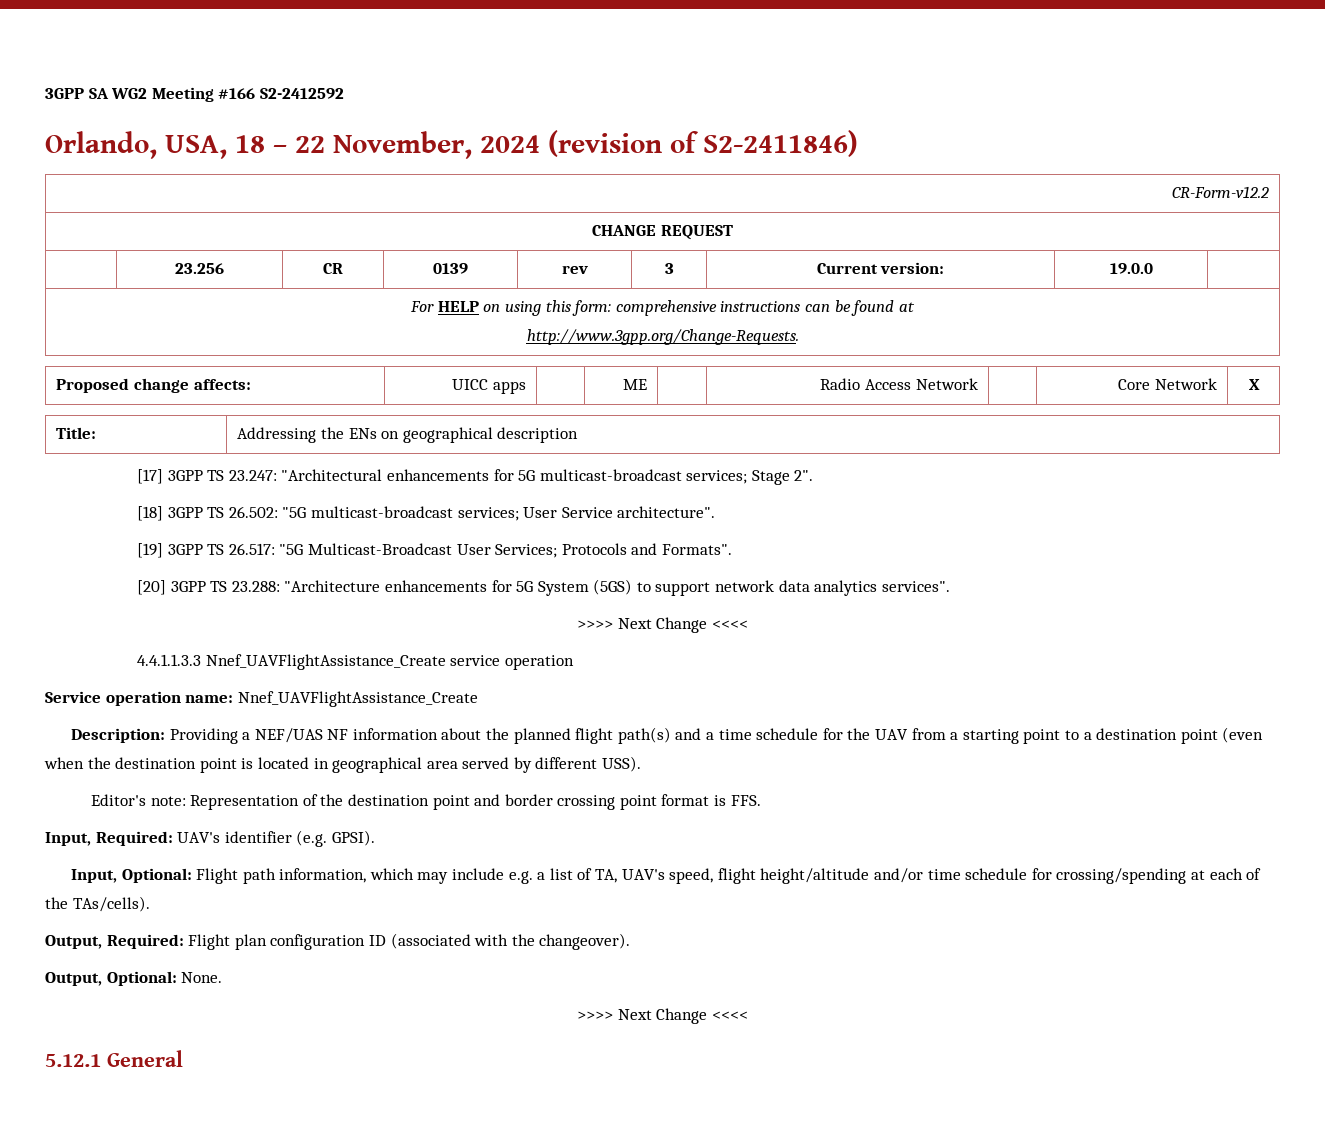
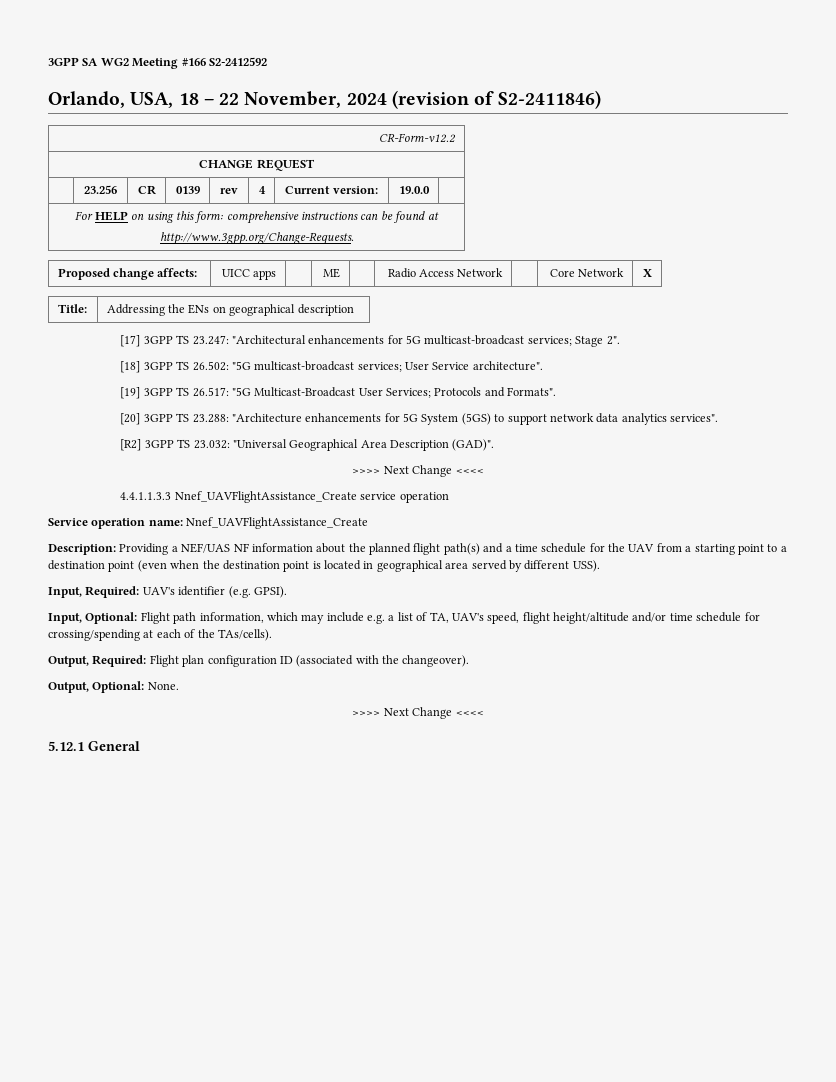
- | 23.256 | CR | 0139 | rev | 3 | Current version: | 19.0.0 |
+ | 23.256 | CR | 0139 | rev | 4 | Current version: | 19.0.0 |
+ [R2] 3GPP TS 23.032: "Universal Geographical Area Description (GAD)".
- Editor's note: Representation of the destination point and border crossing point format is FFS.

